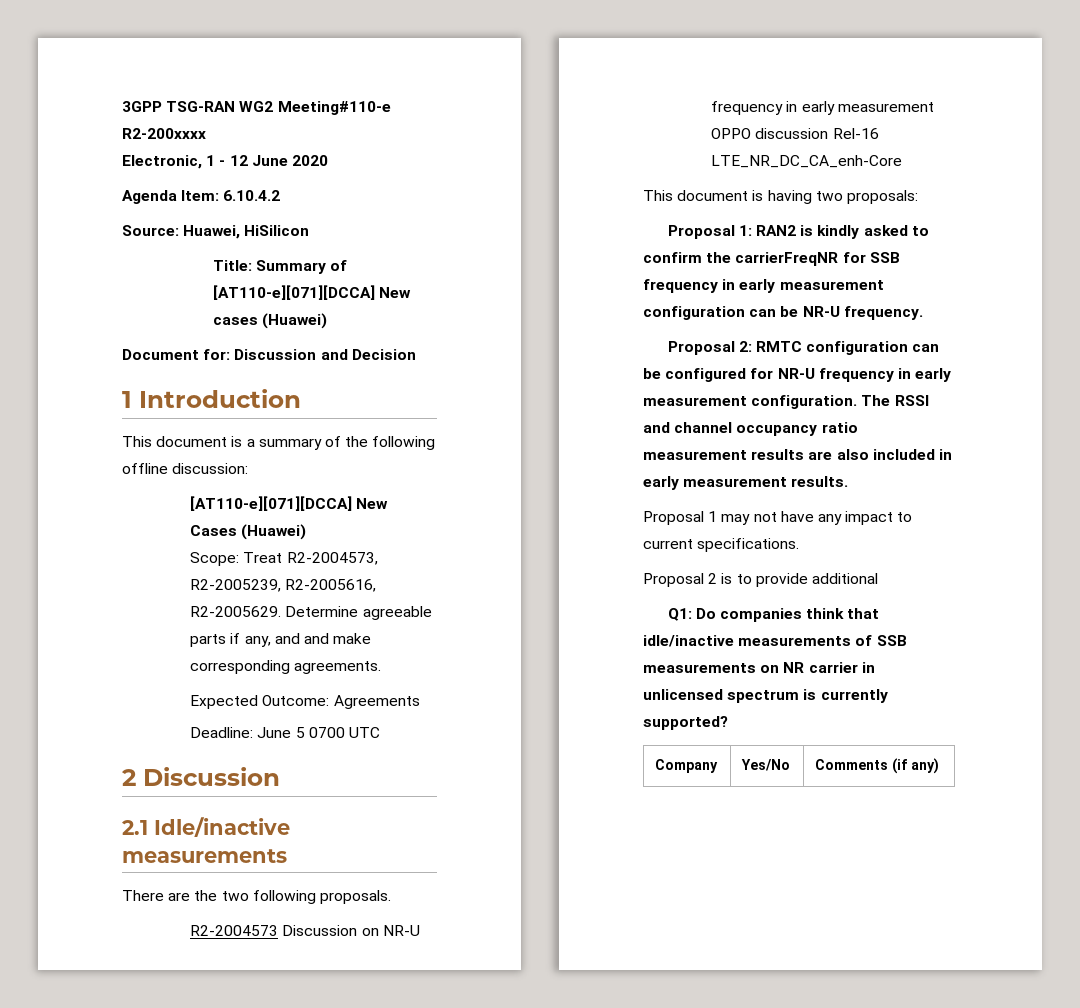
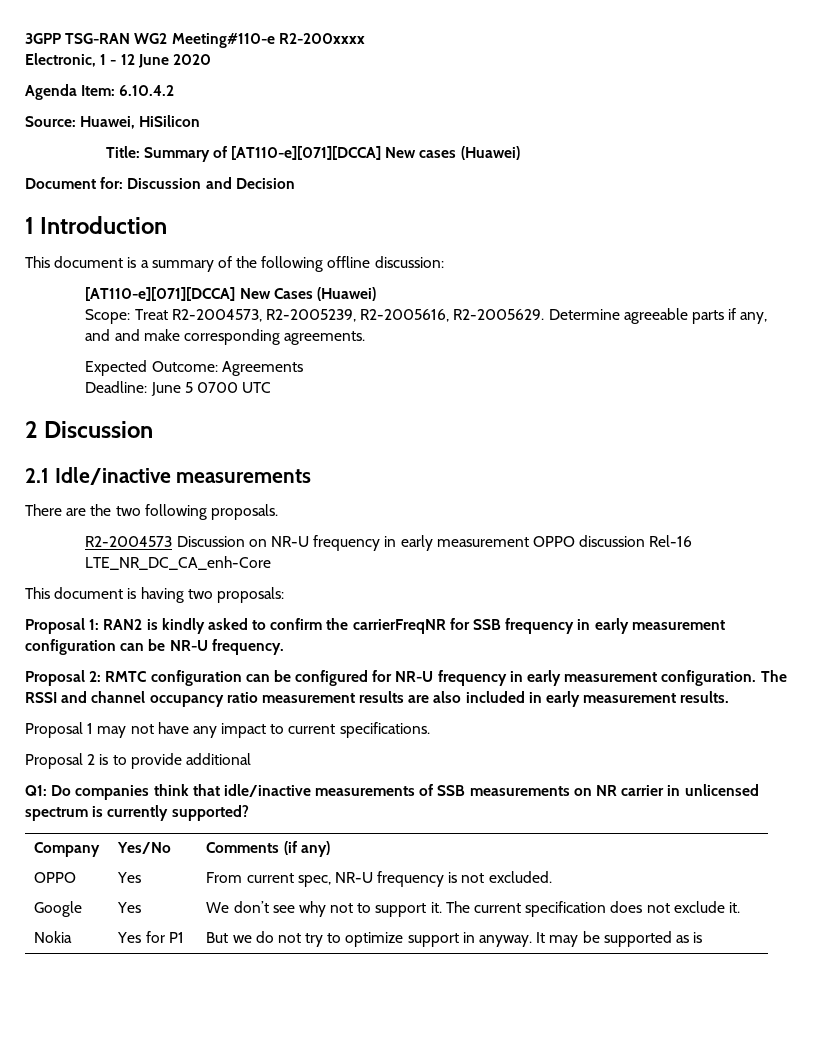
+ OPPO | Yes | From current spec, NR-U frequency is not excluded.
+ Google | Yes | We don’t see why not to support it. The current specification does not exclude it.
+ Nokia | Yes for P1 | But we do not try to optimize support in anyway. It may be supported as is

